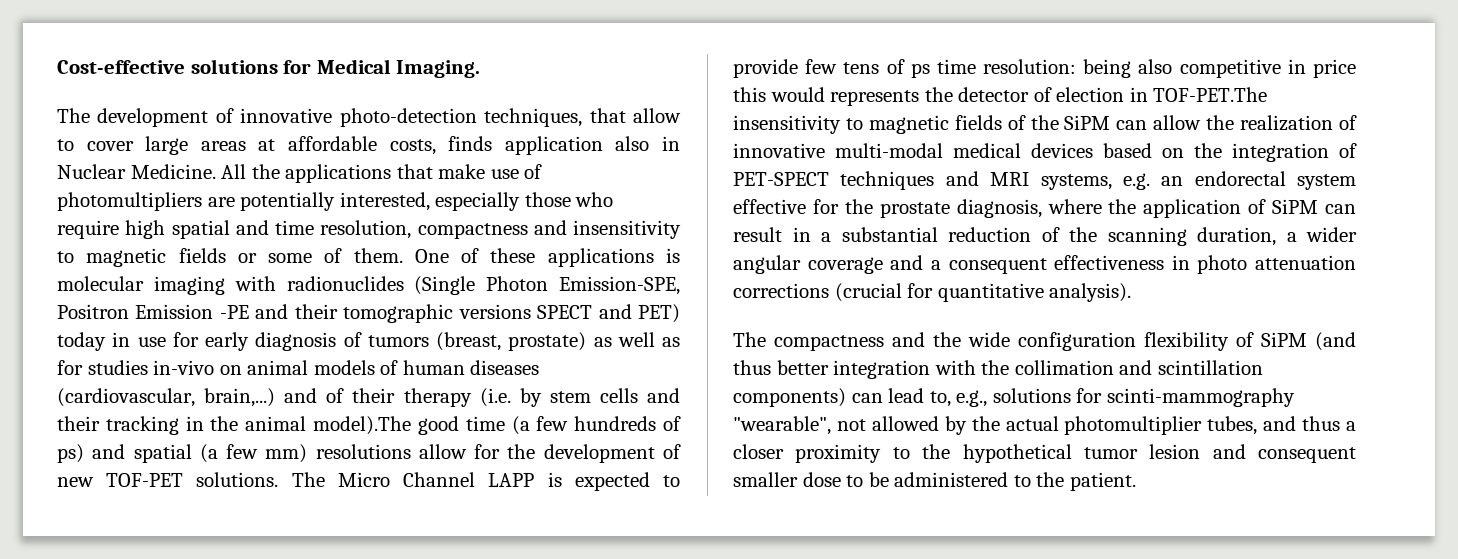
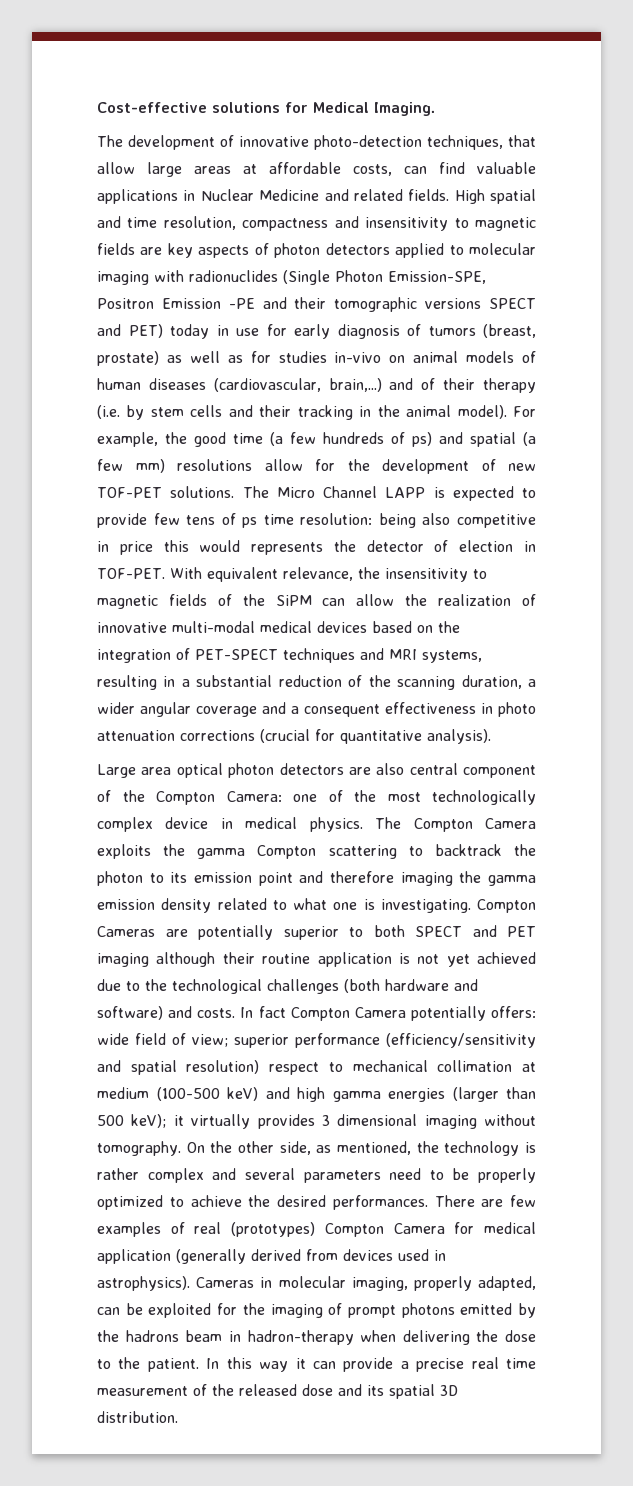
- The development of innovative photo-detection techniques, that allow to cover large areas at affordable costs, finds application also in Nuclear Medicine. All the applications that make use of photomultipliers are potentially interested, especially those who require high spatial and time resolution, compactness and insensitivity to magnetic fields or some of them. One of these applications is molecular imaging with radionuclides (Single Photon Emission-SPE, Positron Emission -PE and their tomographic versions SPECT and PET) today in use for early diagnosis of tumors (breast, prostate) as well as for studies in-vivo on animal models of human diseases (cardiovascular, brain,...) and of their therapy (i.e. by stem cells and their tracking in the animal model).The good time (a few hundreds of ps) and spatial (a few mm) resolutions allow for the development of new TOF-PET solutions.
+ The development of innovative photo-detection techniques, that allow large areas at affordable costs, can find valuable applications in Nuclear Medicine and related fields. High spatial and time resolution, compactness and insensitivity to magnetic fields are key aspects of photon detectors applied to molecular imaging with radionuclides (Single Photon Emission-SPE, Positron Emission -PE and their tomographic versions SPECT and PET) today in use for early diagnosis of tumors (breast, prostate) as well as for studies in-vivo on animal models of human diseases (cardiovascular, brain,...) and of their therapy (i.e. by stem cells and their tracking in the animal model). For example, the good time (a few hundreds of ps) and spatial (a few mm) resolutions allow for the development of new TOF-PET solutions.
- being also competitive in price this would represents the detector of election in TOF-PET.The insensitivity to magnetic fields of the SiPM can allow the realization of innovative multi-modal medical devices based on the integration of PET-SPECT techniques and MRI systems, e.g. an endorectal system effective for the prostate diagnosis, where the application of SiPM can result in a substantial reduction of the scanning duration, a wider angular coverage and a consequent effectiveness in photo attenuation corrections (crucial for quantitative analysis).
+ being also competitive in price this would represents the detector of election in TOF-PET. With equivalent relevance, the insensitivity to magnetic fields of the SiPM can allow the realization of innovative multi-modal medical devices based on the integration of PET-SPECT techniques and MRI systems, resulting in a substantial reduction of the scanning duration, a wider angular coverage and a consequent effectiveness in photo attenuation corrections (crucial for quantitative analysis).
- The compactness and the wide configuration flexibility of SiPM (and thus better integration with the collimation and scintillation components) can lead to, e.g., solutions for scinti-mammography "wearable", not allowed by the actual photomultiplier tubes, and thus a closer proximity to the hypothetical tumor lesion and consequent smaller dose to be administered to the patient.
+ Large area optical photon detectors are also central component of the Compton Camera: one of the most technologically complex device in medical physics. The Compton Camera exploits the gamma Compton scattering to backtrack the photon to its emission point and therefore imaging the gamma emission density related to what one is investigating. Compton Cameras are potentially superior to both SPECT and PET imaging although their routine application is not yet achieved due to the technological challenges (both hardware and software) and costs. In fact Compton Camera potentially offers: wide field of view; superior performance (efficiency/sensitivity and spatial resolution) respect to mechanical collimation at medium (100-500 keV) and high gamma energies (larger than 500 keV); it virtually provides 3 dimensional imaging without tomography. On the other side, as mentioned, the technology is rather complex and several parameters need to be properly optimized to achieve the desired performances. There are few examples of real (prototypes) Compton Camera for medical application (generally derived from devices used in astrophysics). Cameras in molecular imaging, properly adapted, can be exploited for the imaging of prompt photons emitted by the hadrons beam in hadron-therapy when delivering the dose to the patient. In this way it can provide a precise real time measurement of the released dose and its spatial 3D distribution.

